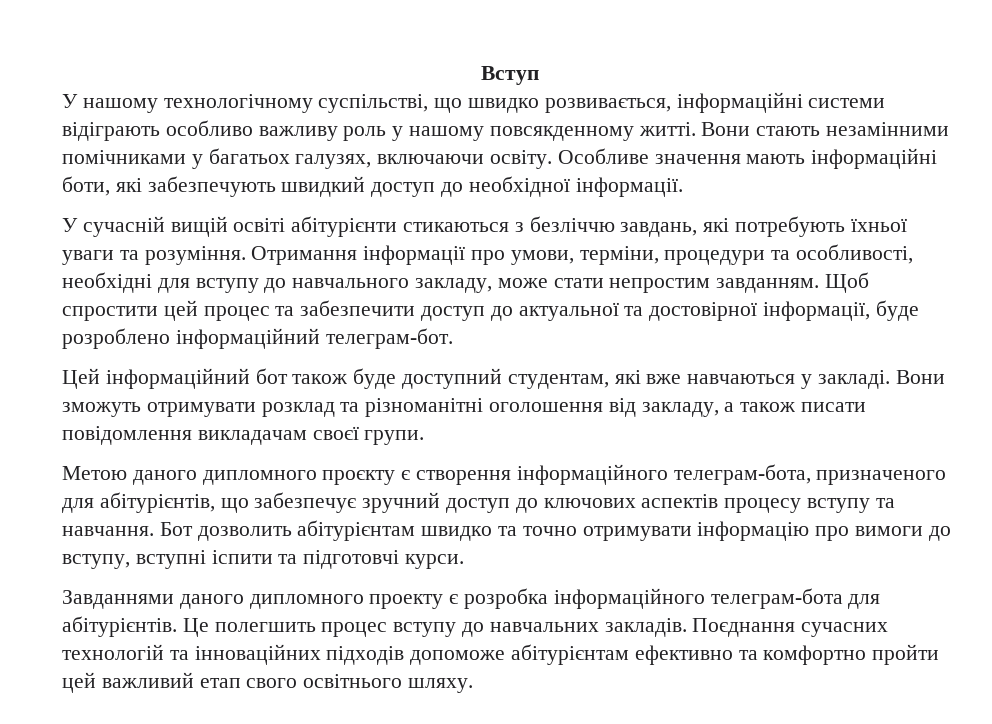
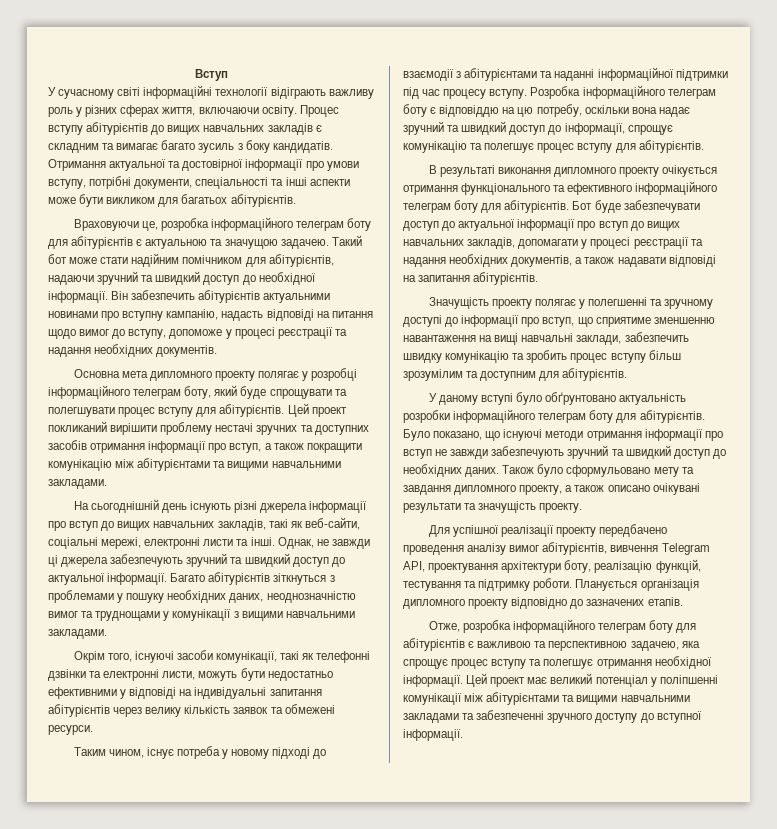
- У нашому технологічному суспільстві, що швидко розвивається, інформаційні системи відіграють особливо важливу роль у нашому повсякденному житті. Вони стають незамінними помічниками у багатьох галузях, включаючи освіту. Особливе значення мають інформаційні боти, які забезпечують швидкий доступ до необхідної інформації.
- У сучасній вищій освіті абітурієнти стикаються з безліччю завдань, які потребують їхньої уваги та розуміння. Отримання інформації про умови, терміни, процедури та особливості, необхідні для вступу до навчального закладу, може стати непростим завданням. Щоб спростити цей процес та забезпечити доступ до актуальної та достовірної інформації, буде розроблено інформаційний телеграм-бот.
- Цей інформаційний бот також буде доступний студентам, які вже навчаються у закладі. Вони зможуть отримувати розклад та різноманітні оголошення від закладу, а також писати повідомлення викладачам своєї групи.
- Метою даного дипломного проєкту є створення інформаційного телеграм-бота, призначеного для абітурієнтів, що забезпечує зручний доступ до ключових аспектів процесу вступу та навчання. Бот дозволить абітурієнтам швидко та точно отримувати інформацію про вимоги до вступу, вступні іспити та підготовчі курси.
- Завданнями даного дипломного проекту є розробка інформаційного телеграм-бота для абітурієнтів. Це полегшить процес вступу до навчальних закладів. Поєднання сучасних технологій та інноваційних підходів допоможе абітурієнтам ефективно та комфортно пройти цей важливий етап свого освітнього шляху.
+ У сучасному світі інформаційні технології відіграють важливу роль у різних сферах життя, включаючи освіту. Процес вступу абітурієнтів до вищих навчальних закладів є складним та вимагає багато зусиль з боку кандидатів. Отримання актуальної та достовірної інформації про умови вступу, потрібні документи, спеціальності та інші аспекти може бути викликом для багатьох абітурієнтів.
+ Враховуючи це, розробка інформаційного телеграм боту для абітурієнтів є актуальною та значущою задачею. Такий бот може стати надійним помічником для абітурієнтів, надаючи зручний та швидкий доступ до необхідної інформації. Він забезпечить абітурієнтів актуальними новинами про вступну кампанію, надасть відповіді на питання щодо вимог до вступу, допоможе у процесі реєстрації та надання необхідних документів.
+ Основна мета дипломного проекту полягає у розробці інформаційного телеграм боту, який буде спрощувати та полегшувати процес вступу для абітурієнтів. Цей проект покликаний вирішити проблему нестачі зручних та доступних засобів отримання інформації про вступ, а також покращити комунікацію між абітурієнтами та вищими навчальними закладами.
+ На сьогоднішній день існують різні джерела інформації про вступ до вищих навчальних закладів, такі як веб-сайти, соціальні мережі, електронні листи та інші. Однак, не завжди ці джерела забезпечують зручний та швидкий доступ до актуальної інформації. Багато абітурієнтів зіткнуться з проблемами у пошуку необхідних даних, неоднозначністю вимог та труднощами у комунікації з вищими навчальними закладами.
+ Окрім того, існуючі засоби комунікації, такі як телефонні дзвінки та електронні листи, можуть бути недостатньо ефективними у відповіді на індивідуальні запитання абітурієнтів через велику кількість заявок та обмежені ресурси.
+ Таким чином, існує потреба у новому підході до взаємодії з абітурієнтами та наданні інформаційної підтримки під час процесу вступу. Розробка інформаційного телеграм боту є відповіддю на цю потребу, оскільки вона надає зручний та швидкий доступ до інформації, спрощує комунікацію та полегшує процес вступу для абітурієнтів.
+ В результаті виконання дипломного проекту очікується отримання функціонального та ефективного інформаційного телеграм боту для абітурієнтів. Бот буде забезпечувати доступ до актуальної інформації про вступ до вищих навчальних закладів, допомагати у процесі реєстрації та надання необхідних документів, а також надавати відповіді на запитання абітурієнтів.
+ Значущість проекту полягає у полегшенні та зручному доступі до інформації про вступ, що сприятиме зменшенню навантаження на вищі навчальні заклади, забезпечить швидку комунікацію та зробить процес вступу більш зрозумілим та доступним для абітурієнтів.
+ У даному вступі було обґрунтовано актуальність розробки інформаційного телеграм боту для абітурієнтів. Було показано, що існуючі методи отримання інформації про вступ не завжди забезпечують зручний та швидкий доступ до необхідних даних. Також було сформульовано мету та завдання дипломного проекту, а також описано очікувані результати та значущість проекту.
+ Для успішної реалізації проекту передбачено проведення аналізу вимог абітурієнтів, вивчення Telegram API, проектування архітектури боту, реалізацію функцій, тестування та підтримку роботи. Планується організація дипломного проекту відповідно до зазначених етапів.
+ Отже, розробка інформаційного телеграм боту для абітурієнтів є важливою та перспективною задачею, яка спрощує процес вступу та полегшує отримання необхідної інформації. Цей проект має великий потенціал у поліпшенні комунікації між абітурієнтами та вищими навчальними закладами та забезпеченні зручного доступу до вступної інформації.

